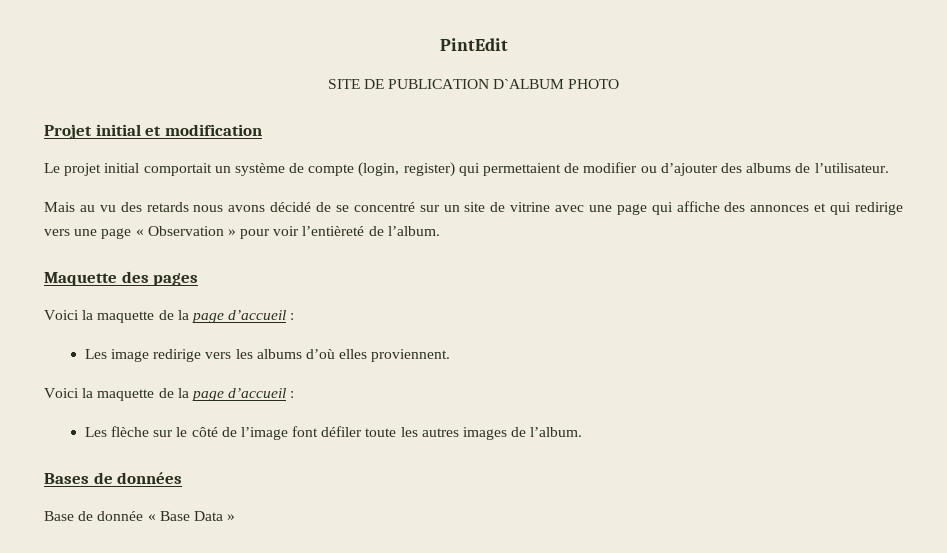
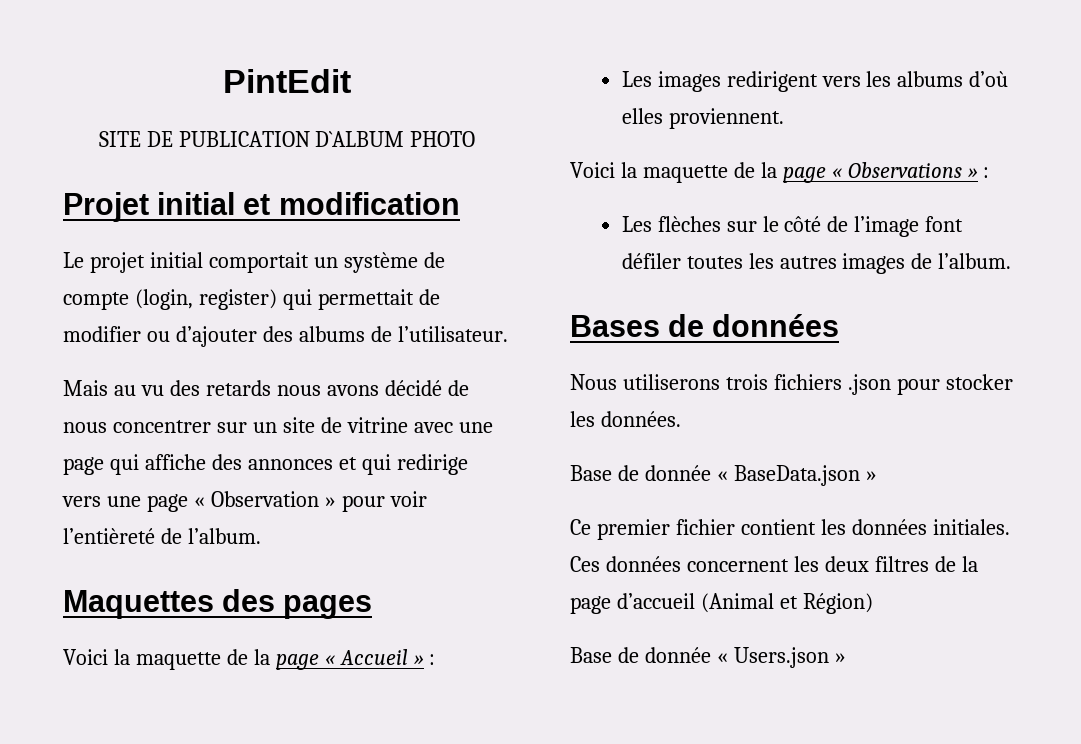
- Le projet initial comportait un système de compte (login, register) qui permettaient de modifier ou d’ajouter des albums de l’utilisateur.
+ Le projet initial comportait un système de compte (login, register) qui permettait de modifier ou d’ajouter des albums de l’utilisateur.
- Mais au vu des retards nous avons décidé de se concentré sur un site de vitrine avec une page qui affiche des annonces et qui redirige vers une page « Observation » pour voir l’entièreté de l’album.
+ Mais au vu des retards nous avons décidé de nous concentrer sur un site de vitrine avec une page qui affiche des annonces et qui redirige vers une page « Observation » pour voir l’entièreté de l’album.
- Maquette des pages
- Voici la maquette de la page d’accueil :
- Les image redirige vers les albums d’où elles proviennent.
- Voici la maquette de la page d’accueil :
- Les flèche sur le côté de l’image font défiler toute les autres images de l’album.
+ Maquettes des pages
+ Voici la maquette de la page « Accueil » :
+ Les images redirigent vers les albums d’où elles proviennent.
+ Voici la maquette de la page « Observations » :
+ Les flèches sur le côté de l’image font défiler toutes les autres images de l’album.
- Base de donnée « Base Data »
+ Nous utiliserons trois fichiers .json pour stocker les données.
+ Base de donnée « BaseData.json »
+ Ce premier fichier contient les données initiales. Ces données concernent les deux filtres de la page d’accueil (Animal et Région)
+ Base de donnée « Users.json »

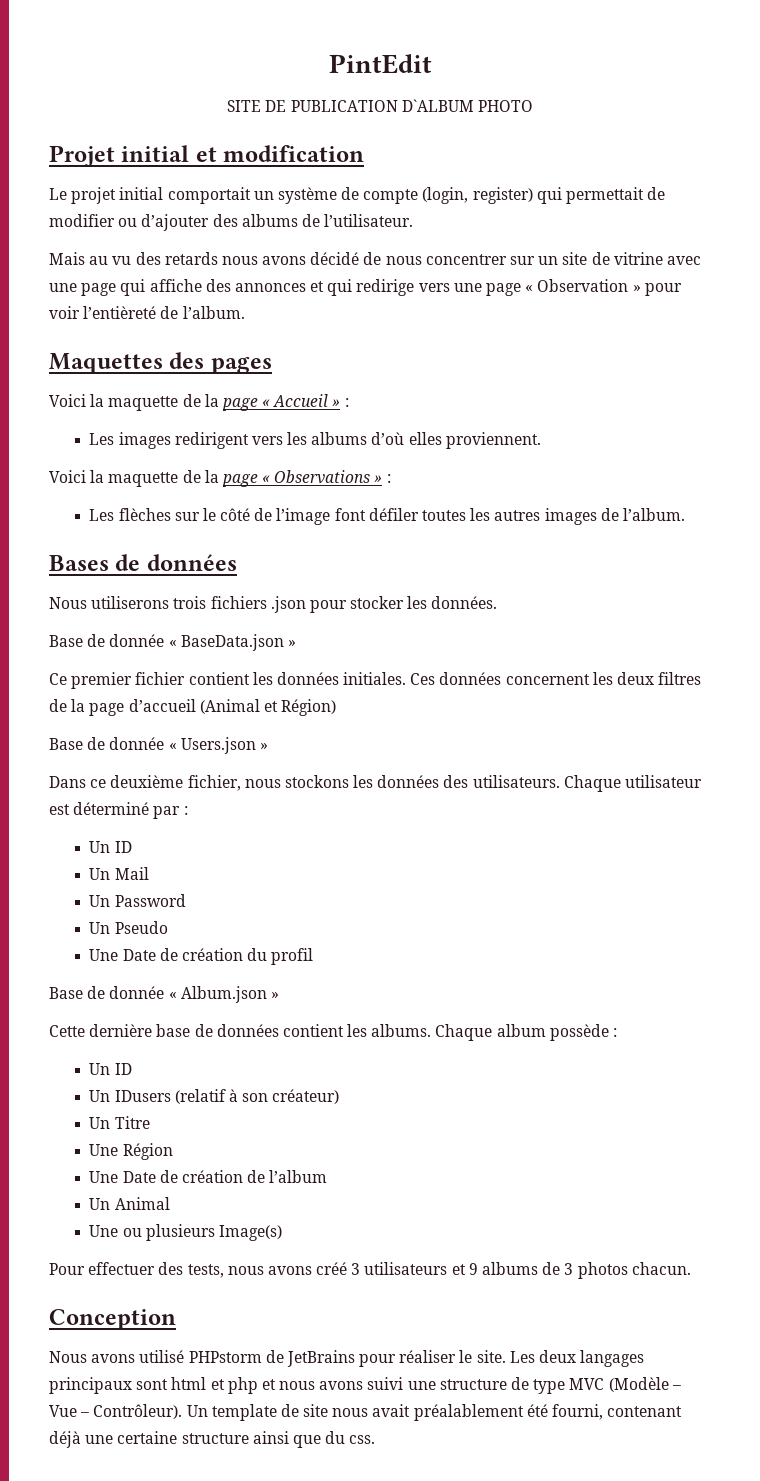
+ Dans ce deuxième fichier, nous stockons les données des utilisateurs. Chaque utilisateur est déterminé par :
+ Un ID
+ Un Mail
+ Un Password
+ Un Pseudo
+ Une Date de création du profil
+ Base de donnée « Album.json »
+ Cette dernière base de données contient les albums. Chaque album possède :
+ Un ID
+ Un IDusers (relatif à son créateur)
+ Un Titre
+ Une Région
+ Une Date de création de l’album
+ Un Animal
+ Une ou plusieurs Image(s)
+ Pour effectuer des tests, nous avons créé 3 utilisateurs et 9 albums de 3 photos chacun.
+ Conception
+ Nous avons utilisé PHPstorm de JetBrains pour réaliser le site. Les deux langages principaux sont html et php et nous avons suivi une structure de type MVC (Modèle – Vue – Contrôleur). Un template de site nous avait préalablement été fourni, contenant déjà une certaine structure ainsi que du css.

